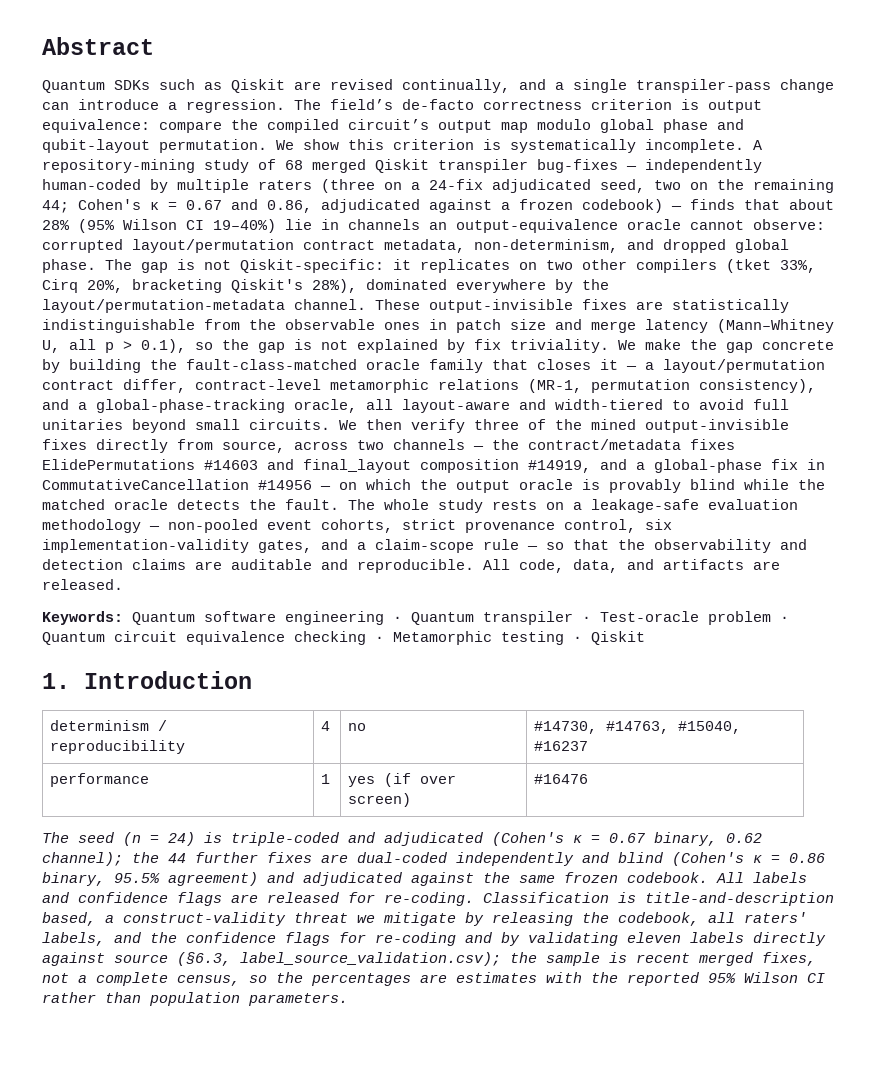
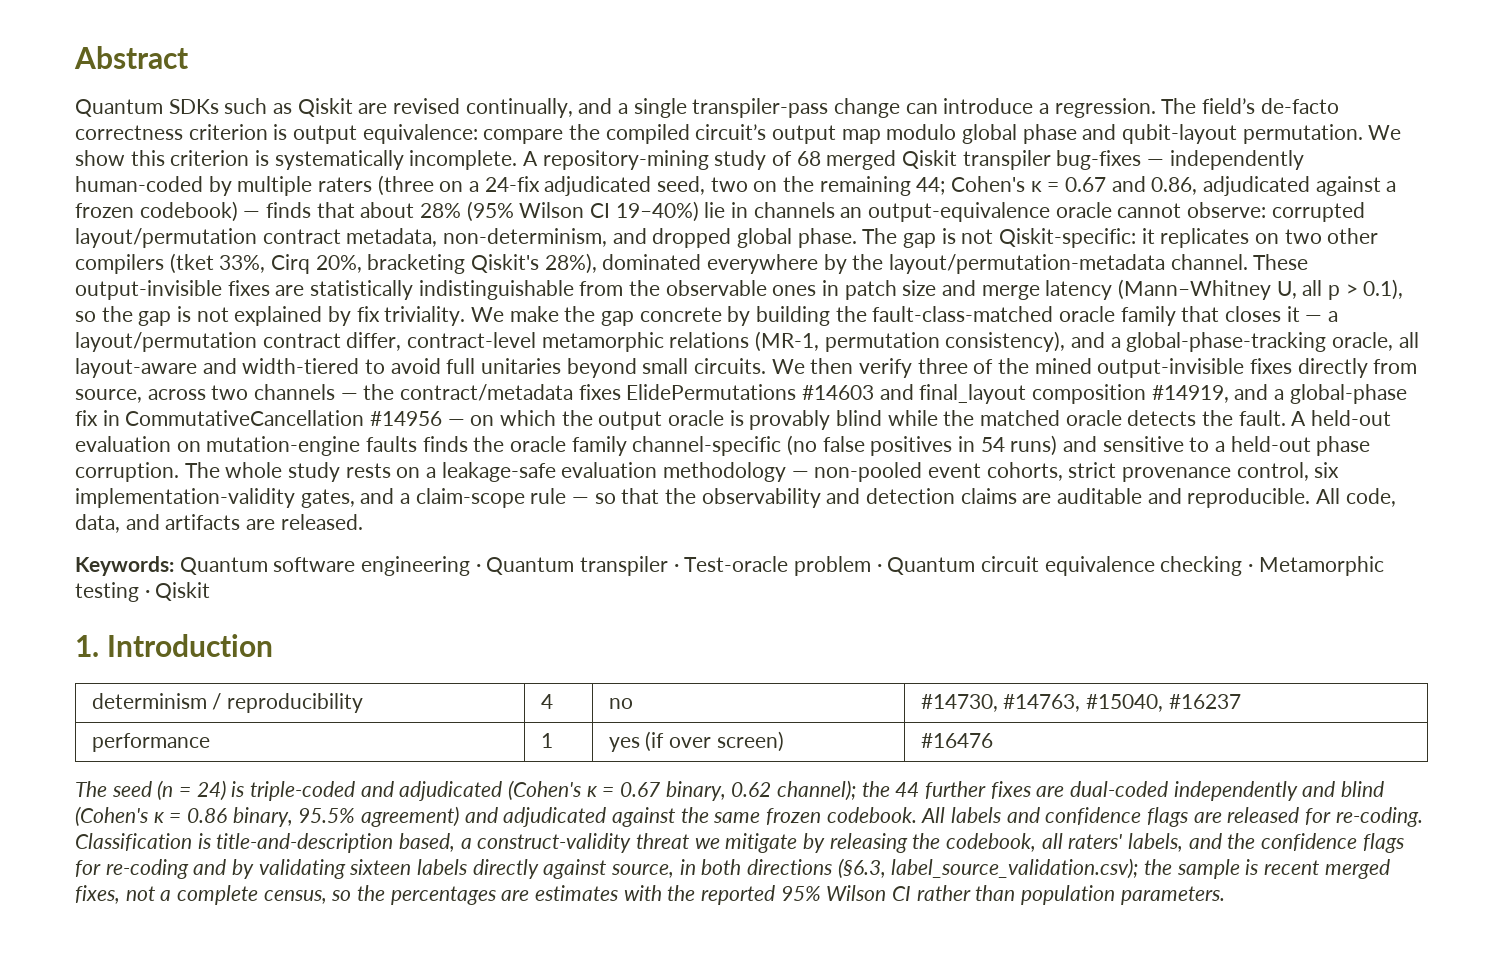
+ A held-out evaluation on mutation-engine faults finds the oracle family channel-specific (no false positives in 54 runs) and sensitive to a held-out phase corruption.
- Classification is title-and-description based, a construct-validity threat we mitigate by releasing the codebook, all raters' labels, and the confidence flags for re-coding and by validating eleven labels directly against source (§6.3, label_source_validation.csv); the sample is recent merged fixes, not a complete census, so the percentages are estimates with the reported 95% Wilson CI rather than population parameters.
+ Classification is title-and-description based, a construct-validity threat we mitigate by releasing the codebook, all raters' labels, and the confidence flags for re-coding and by validating sixteen labels directly against source, in both directions (§6.3, label_source_validation.csv); the sample is recent merged fixes, not a complete census, so the percentages are estimates with the reported 95% Wilson CI rather than population parameters.

